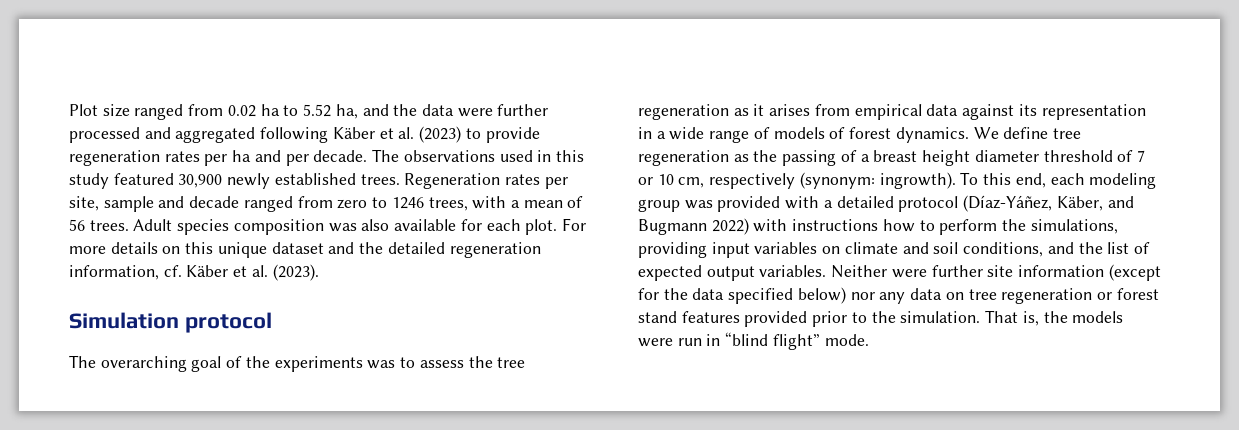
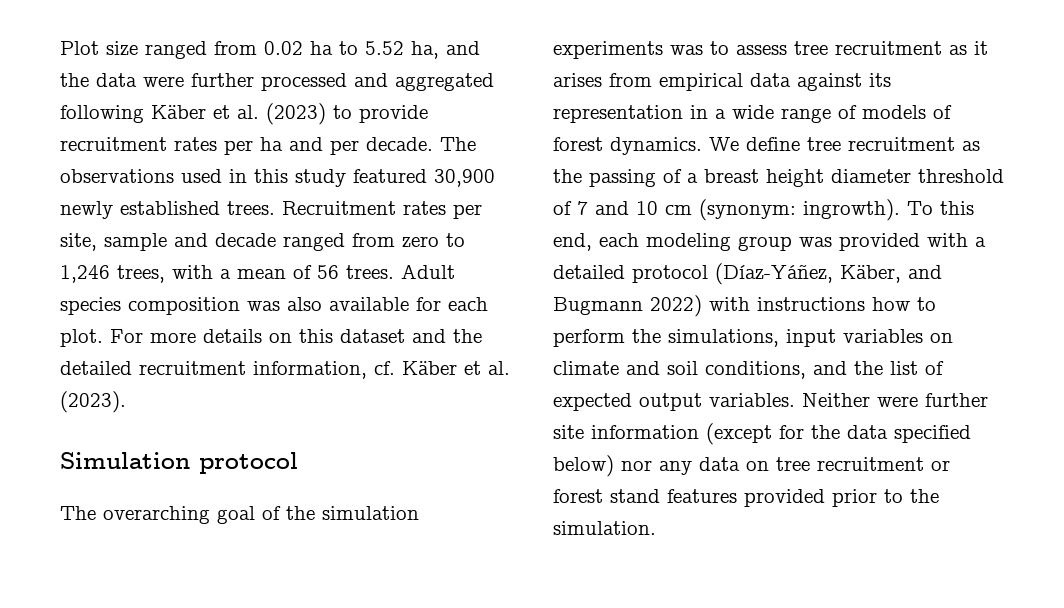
- Plot size ranged from 0.02 ha to 5.52 ha, and the data were further processed and aggregated following Käber et al. (2023) to provide regeneration rates per ha and per decade.
+ Plot size ranged from 0.02 ha to 5.52 ha, and the data were further processed and aggregated following Käber et al. (2023) to provide recruitment rates per ha and per decade.
- Regeneration rates per site, sample and decade ranged from zero to 1246 trees, with a mean of 56 trees.
+ Recruitment rates per site, sample and decade ranged from zero to 1,246 trees, with a mean of 56 trees.
- For more details on this unique dataset and the detailed regeneration information, cf. Käber et al. (2023).
+ For more details on this dataset and the detailed recruitment information, cf. Käber et al. (2023).
- The overarching goal of the experiments was to assess the tree regeneration as it arises from empirical data against its representation in a wide range of models of forest dynamics.
+ The overarching goal of the simulation experiments was to assess tree recruitment as it arises from empirical data against its representation in a wide range of models of forest dynamics.
- We define tree regeneration as the passing of a breast height diameter threshold of 7 or 10 cm, respectively (synonym: ingrowth).
+ We define tree recruitment as the passing of a breast height diameter threshold of 7 and 10 cm (synonym: ingrowth).
- To this end, each modeling group was provided with a detailed protocol (Díaz-Yáñez, Käber, and Bugmann 2022) with instructions how to perform the simulations, providing input variables on climate and soil conditions, and the list of expected output variables.
+ To this end, each modeling group was provided with a detailed protocol (Díaz-Yáñez, Käber, and Bugmann 2022) with instructions how to perform the simulations, input variables on climate and soil conditions, and the list of expected output variables.
- Neither were further site information (except for the data specified below) nor any data on tree regeneration or forest stand features provided prior to the simulation. That is, the models were run in “blind flight” mode.
+ Neither were further site information (except for the data specified below) nor any data on tree recruitment or forest stand features provided prior to the simulation.

